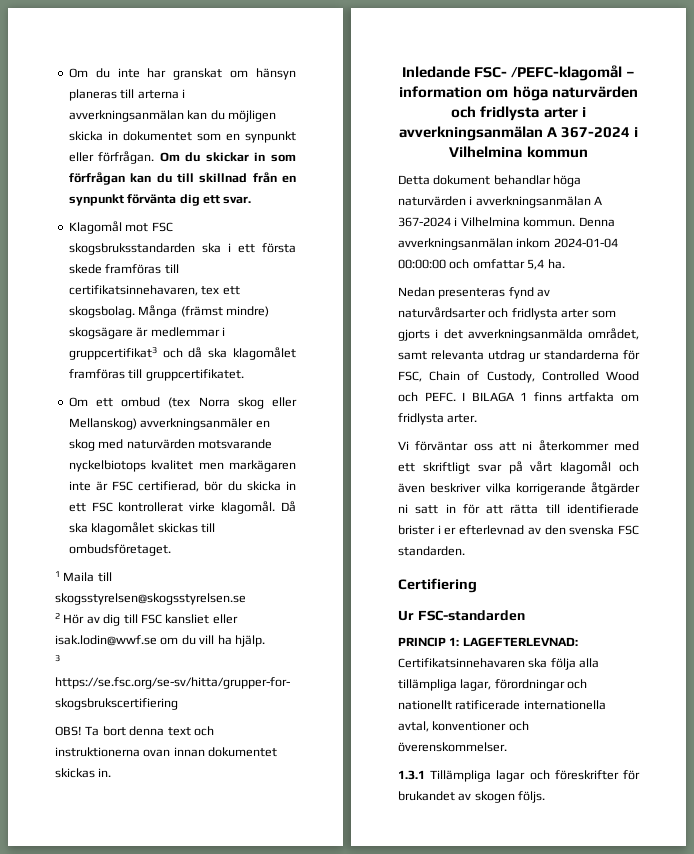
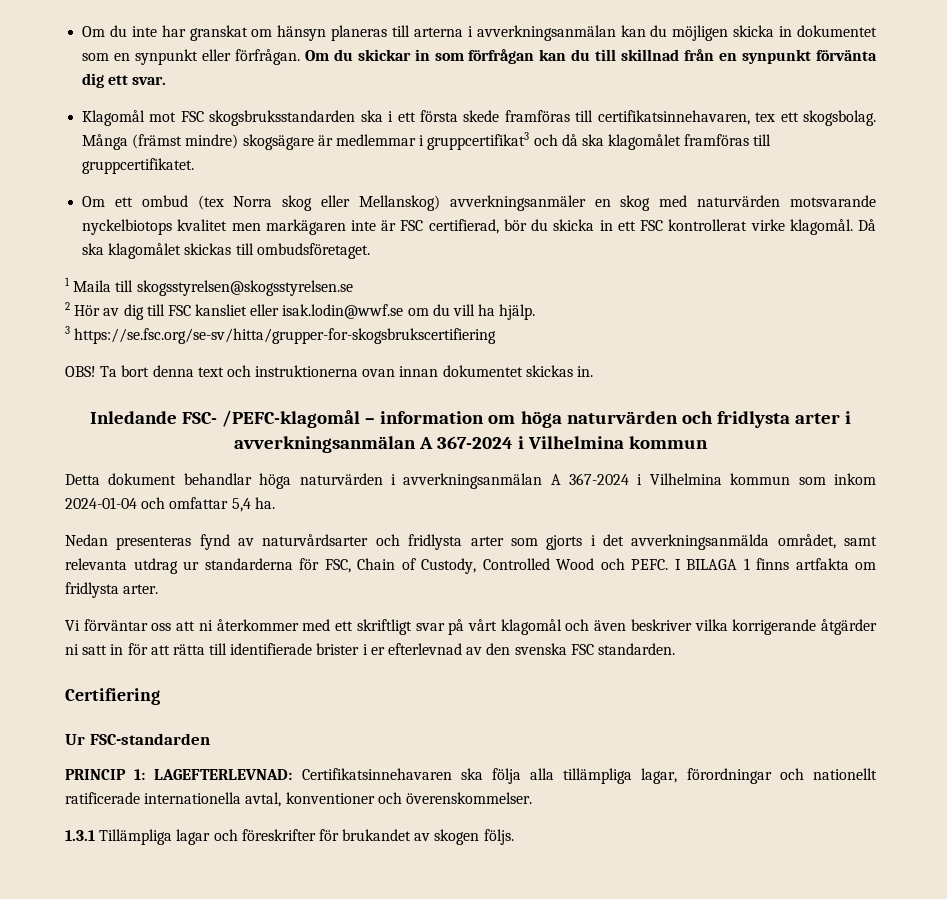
- Detta dokument behandlar höga naturvärden i avverkningsanmälan A 367-2024 i Vilhelmina kommun. Denna avverkningsanmälan inkom 2024-01-04 00:00:00 och omfattar 5,4 ha.
+ Detta dokument behandlar höga naturvärden i avverkningsanmälan A 367-2024 i Vilhelmina kommun som inkom 2024-01-04 och omfattar 5,4 ha.

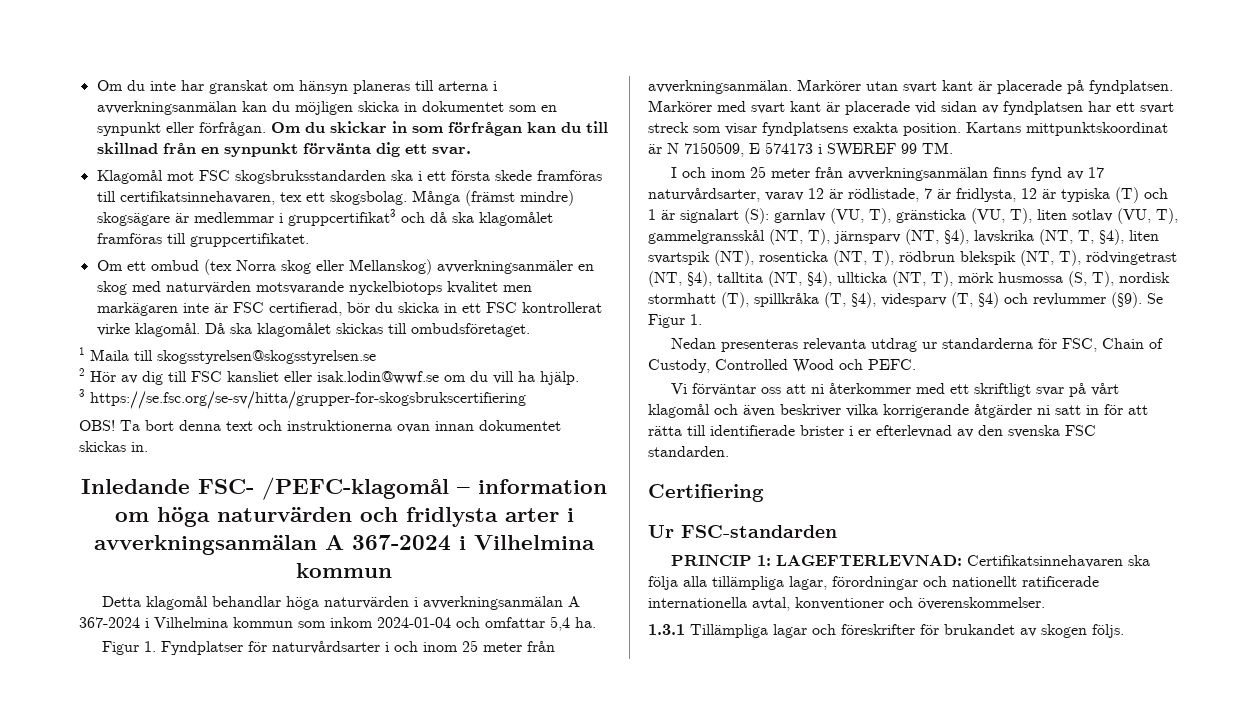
- Detta dokument behandlar höga naturvärden i avverkningsanmälan A 367-2024 i Vilhelmina kommun som inkom 2024-01-04 och omfattar 5,4 ha.
+ Detta klagomål behandlar höga naturvärden i avverkningsanmälan A 367-2024 i Vilhelmina kommun som inkom 2024-01-04 och omfattar 5,4 ha.
- Nedan presenteras fynd av naturvårdsarter och fridlysta arter som gjorts i det avverkningsanmälda området, samt relevanta utdrag ur standarderna för FSC, Chain of Custody, Controlled Wood och PEFC. I BILAGA 1 finns artfakta om fridlysta arter.
+ Figur 1. Fyndplatser för naturvårdsarter i och inom 25 meter från avverkningsanmälan. Markörer utan svart kant är placerade på fyndplatsen. Markörer med svart kant är placerade vid sidan av fyndplatsen har ett svart streck som visar fyndplatsens exakta position. Kartans mittpunktskoordinat är N 7150509, E 574173 i SWEREF 99 TM.
+ I och inom 25 meter från avverkningsanmälan finns fynd av 17 naturvårdsarter, varav 12 är rödlistade, 7 är fridlysta, 12 är typiska (T) och 1 är signalart (S): garnlav (VU, T), gränsticka (VU, T), liten sotlav (VU, T), gammelgransskål (NT, T), järnsparv (NT, §4), lavskrika (NT, T, §4), liten svartspik (NT), rosenticka (NT, T), rödbrun blekspik (NT, T), rödvingetrast (NT, §4), talltita (NT, §4), ullticka (NT, T), mörk husmossa (S, T), nordisk stormhatt (T), spillkråka (T, §4), videsparv (T, §4) och revlummer (§9). Se Figur 1.
+ Nedan presenteras relevanta utdrag ur standarderna för FSC, Chain of Custody, Controlled Wood och PEFC.

